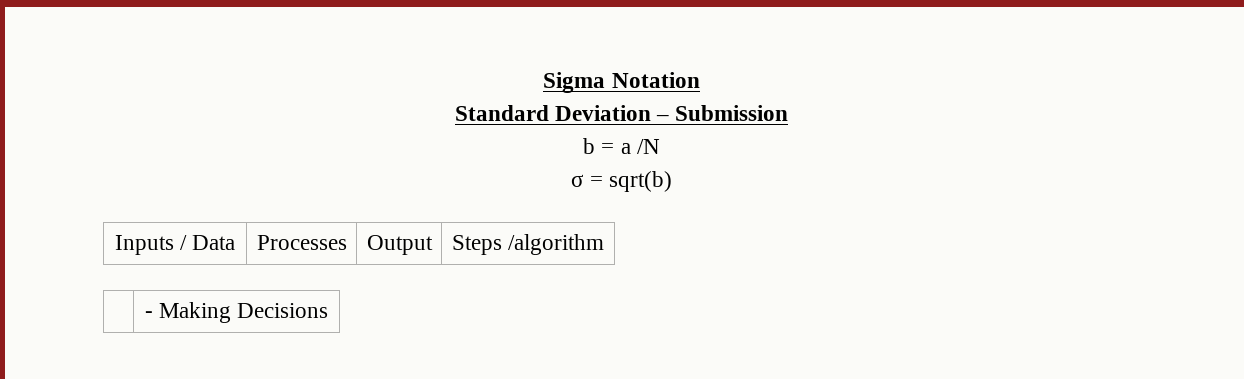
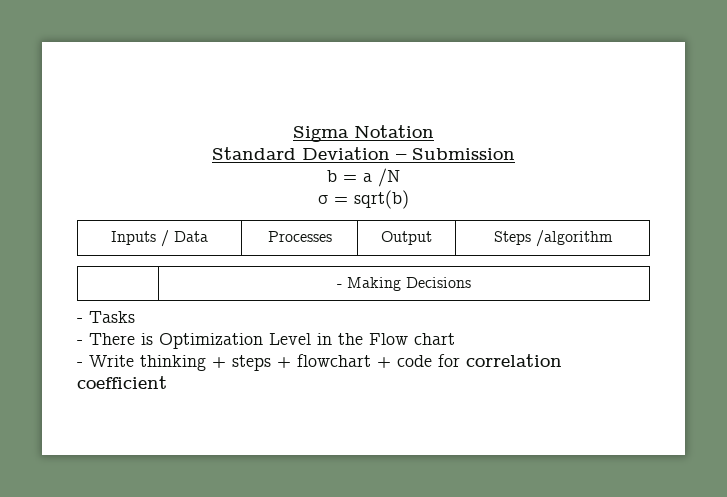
+ - Tasks
+ - There is Optimization Level in the Flow chart
+ - Write thinking + steps + flowchart + code for correlation coefficient

